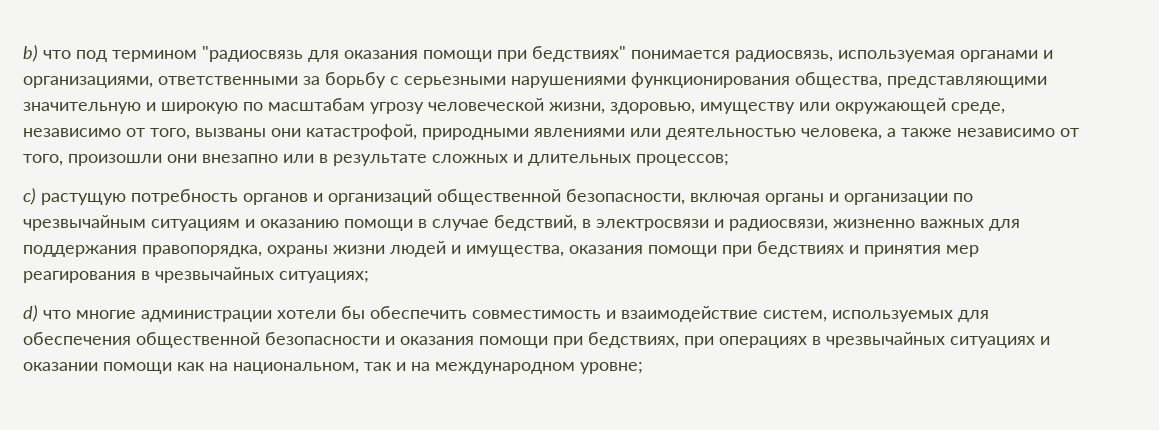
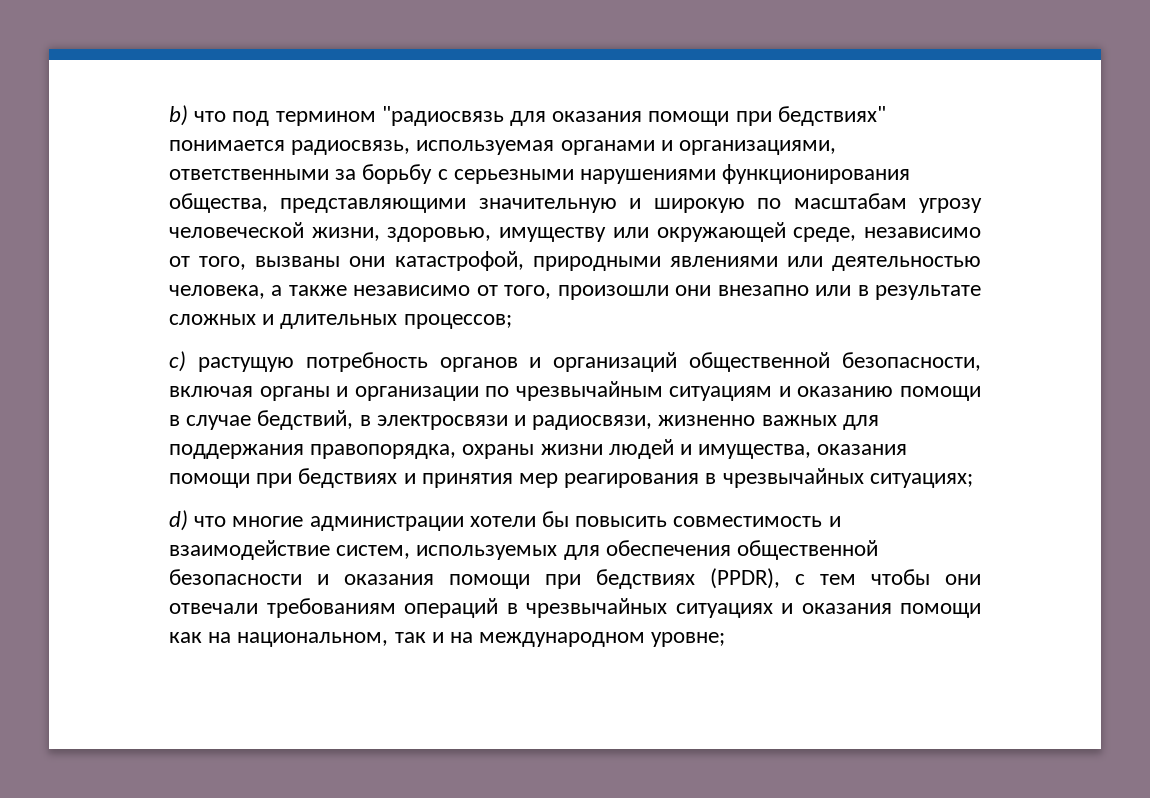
- d) что многие администрации хотели бы обеспечить совместимость и взаимодействие систем, используемых для обеспечения общественной безопасности и оказания помощи при бедствиях, при операциях в чрезвычайных ситуациях и оказании помощи как на национальном, так и на международном уровне;
+ d) что многие администрации хотели бы повысить совместимость и взаимодействие систем, используемых для обеспечения общественной безопасности и оказания помощи при бедствиях (PPDR), с тем чтобы они отвечали требованиям операций в чрезвычайных ситуациях и оказания помощи как на национальном, так и на международном уровне;

